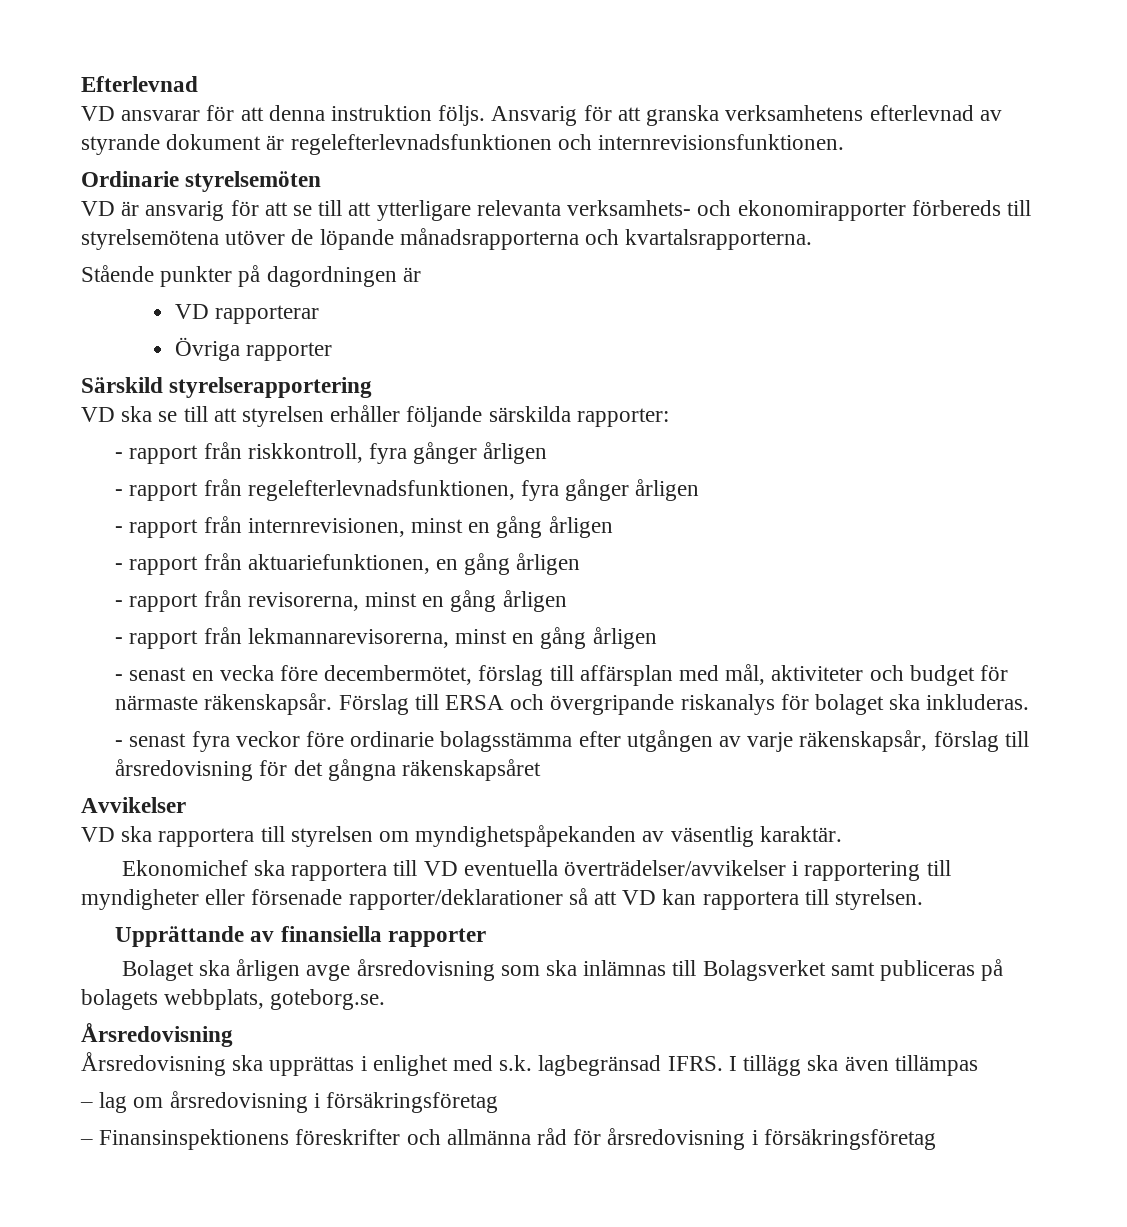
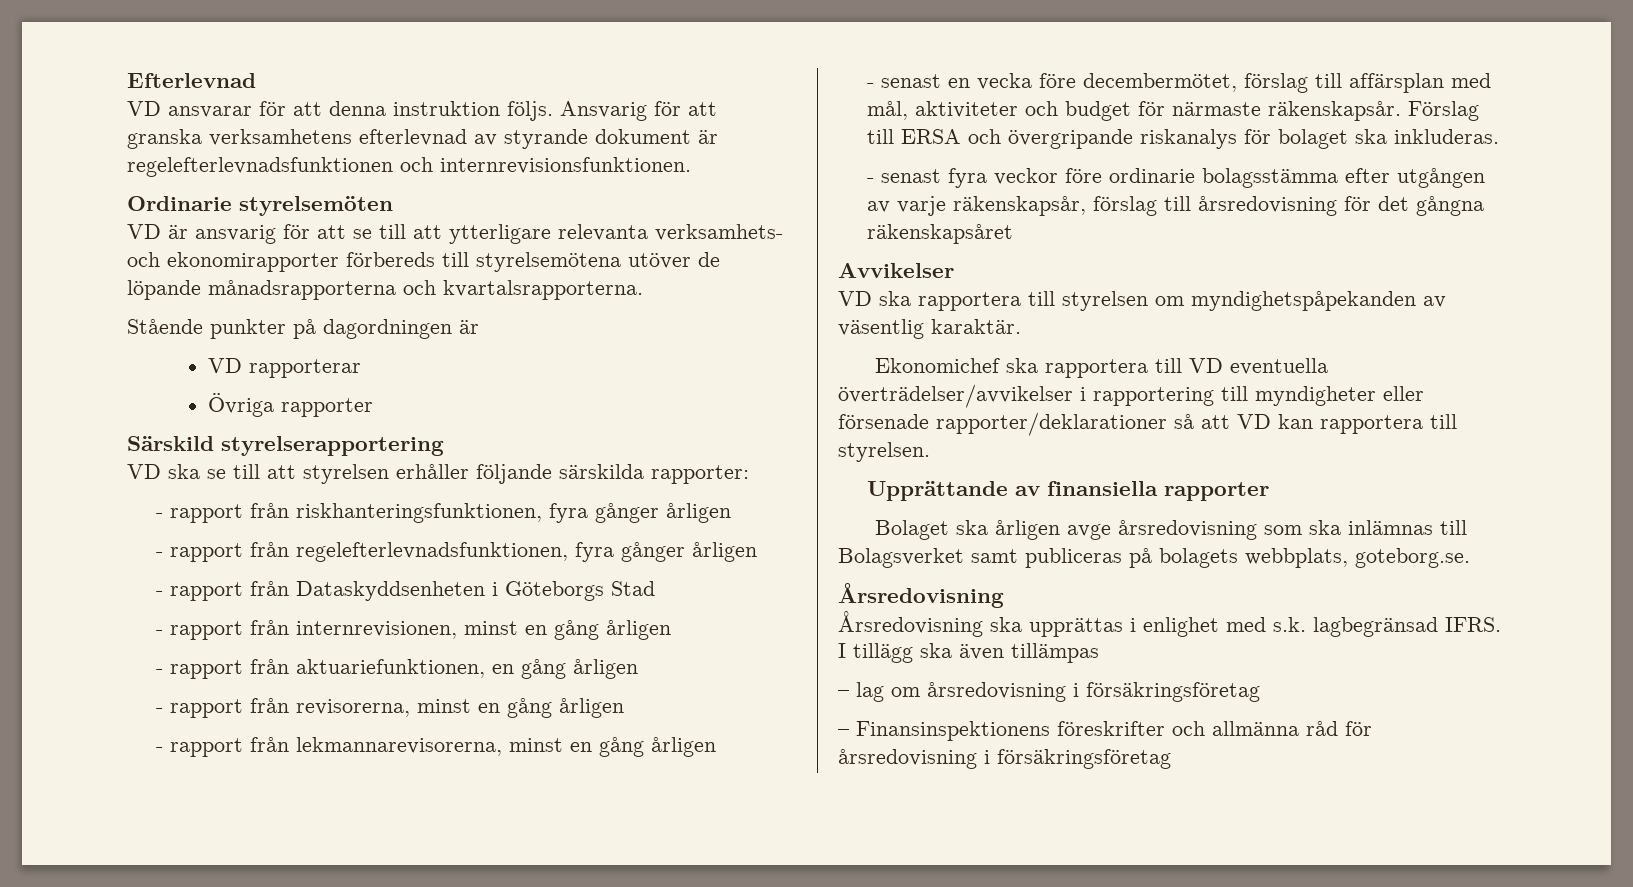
- - rapport från riskkontroll, fyra gånger årligen
+ - rapport från riskhanteringsfunktionen, fyra gånger årligen
+ - rapport från Dataskyddsenheten i Göteborgs Stad

